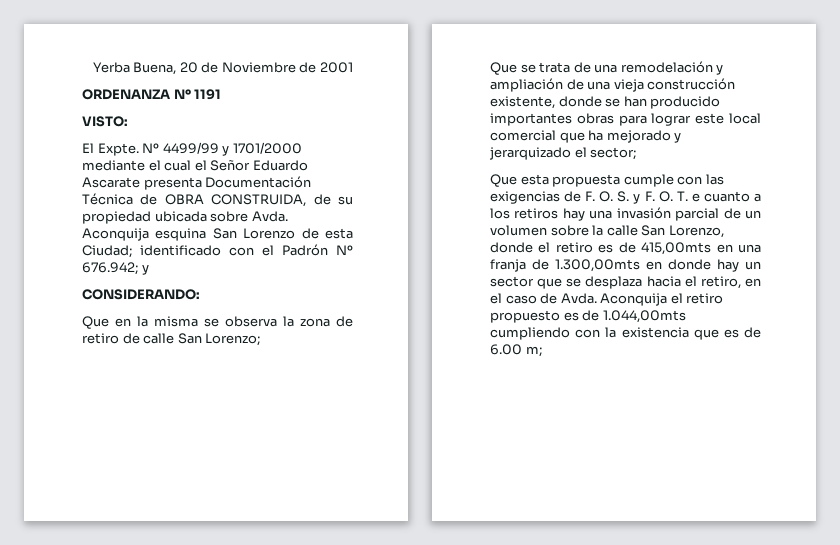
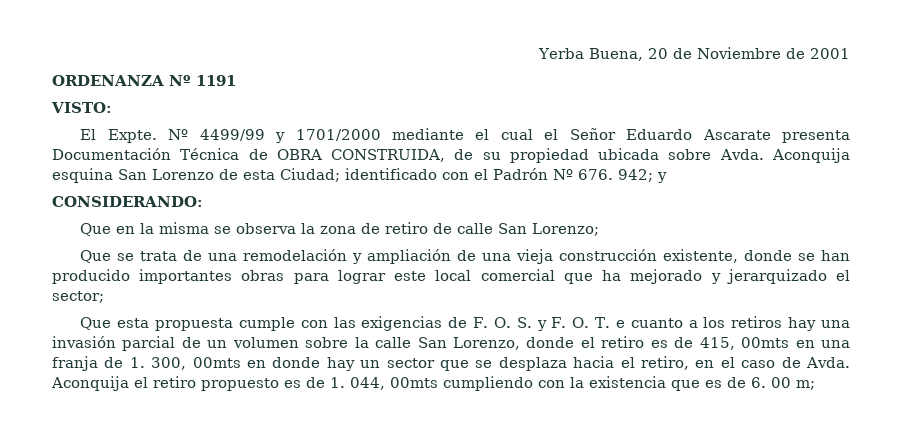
- Aconquija esquina San Lorenzo de esta Ciudad; identificado con el Padrón Nº 676.942; y
+ Aconquija esquina San Lorenzo de esta Ciudad; identificado con el Padrón Nº 676. 942; y
- Que esta propuesta cumple con las exigencias de F. O. S. y F. O. T. e cuanto a los retiros hay una invasión parcial de un volumen sobre la calle San Lorenzo, donde el retiro es de 415,00mts en una franja de 1.300,00mts en donde hay un sector que se desplaza hacia el retiro, en el caso de Avda.
+ Que esta propuesta cumple con las exigencias de F. O. S. y F. O. T. e cuanto a los retiros hay una invasión parcial de un volumen sobre la calle San Lorenzo, donde el retiro es de 415, 00mts en una franja de 1. 300, 00mts en donde hay un sector que se desplaza hacia el retiro, en el caso de Avda.
- Aconquija el retiro propuesto es de 1.044,00mts cumpliendo con la existencia que es de 6.00 m;
+ Aconquija el retiro propuesto es de 1. 044, 00mts cumpliendo con la existencia que es de 6. 00 m;

